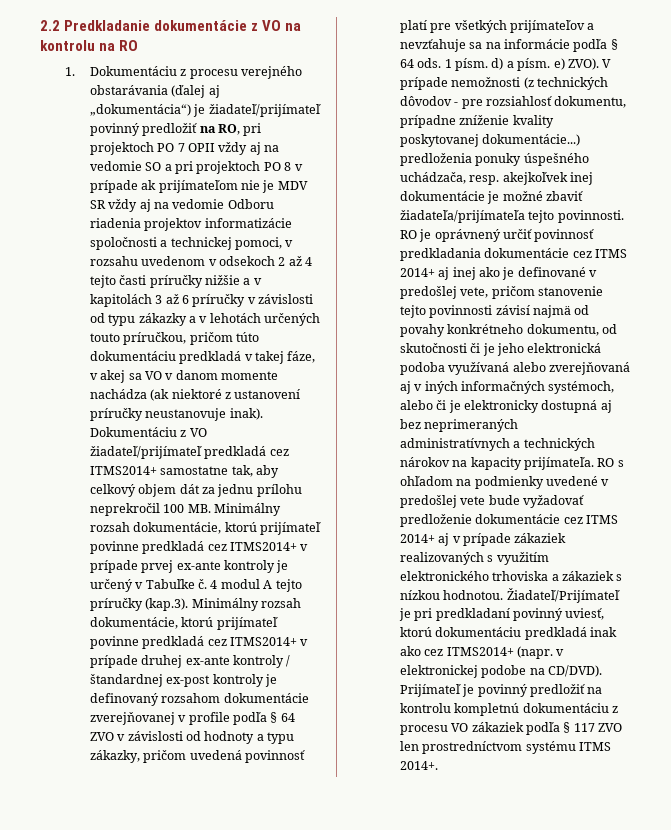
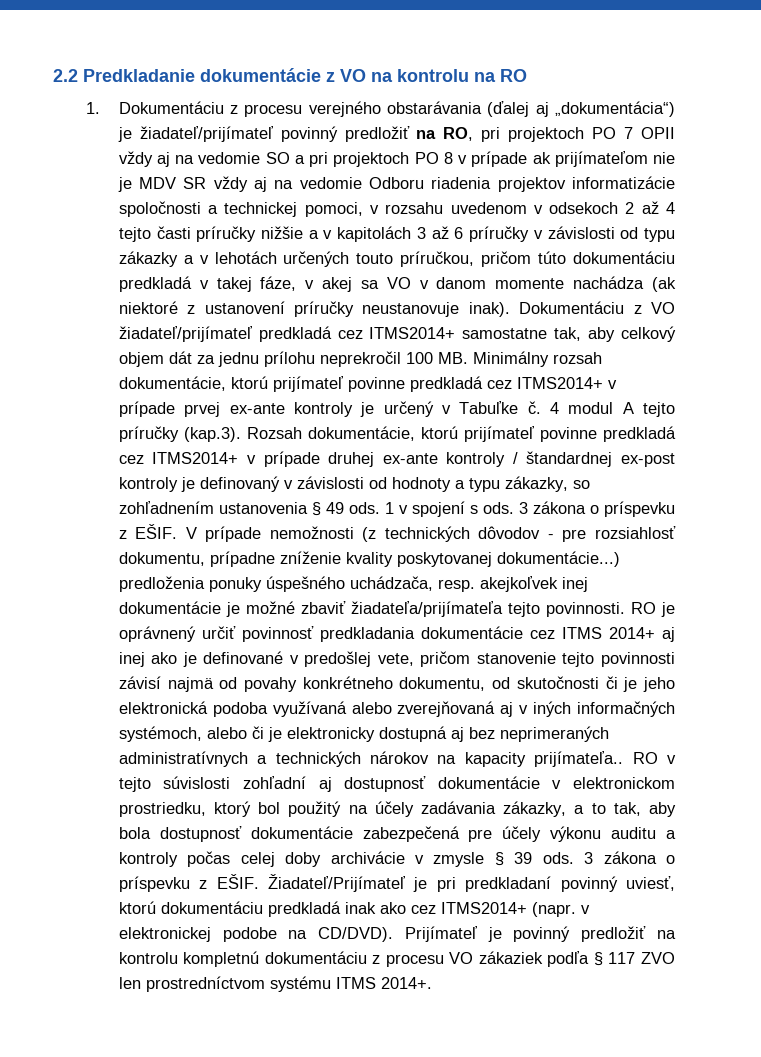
- 4 modul A tejto príručky (kap.3). Minimálny rozsah dokumentácie, ktorú prijímateľ povinne predkladá cez ITMS2014+ v prípade druhej ex-ante kontroly / štandardnej ex-post kontroly je definovaný rozsahom dokumentácie zverejňovanej v profile podľa § 64 ZVO v závislosti od hodnoty a typu zákazky, pričom uvedená povinnosť platí pre všetkých prijímateľov a nevzťahuje sa na informácie podľa § 64 ods. 1 písm. d) a písm. e) ZVO).
+ 4 modul A tejto príručky (kap.3). Rozsah dokumentácie, ktorú prijímateľ povinne predkladá cez ITMS2014+ v prípade druhej ex-ante kontroly / štandardnej ex-post kontroly je definovaný v závislosti od hodnoty a typu zákazky, so zohľadnením ustanovenia § 49 ods. 1 v spojení s ods. 3 zákona o príspevku z EŠIF.
- RO je oprávnený určiť povinnosť predkladania dokumentácie cez ITMS 2014+ aj inej ako je definované v predošlej vete, pričom stanovenie tejto povinnosti závisí najmä od povahy konkrétneho dokumentu, od skutočnosti či je jeho elektronická podoba využívaná alebo zverejňovaná aj v iných informačných systémoch, alebo či je elektronicky dostupná aj bez neprimeraných administratívnych a technických nárokov na kapacity prijímateľa. RO s ohľadom na podmienky uvedené v predošlej vete bude vyžadovať predloženie dokumentácie cez ITMS 2014+ aj v prípade zákaziek realizovaných s využitím elektronického trhoviska a zákaziek s nízkou hodnotou.
+ RO je oprávnený určiť povinnosť predkladania dokumentácie cez ITMS 2014+ aj inej ako je definované v predošlej vete, pričom stanovenie tejto povinnosti závisí najmä od povahy konkrétneho dokumentu, od skutočnosti či je jeho elektronická podoba využívaná alebo zverejňovaná aj v iných informačných systémoch, alebo či je elektronicky dostupná aj bez neprimeraných administratívnych a technických nárokov na kapacity prijímateľa.. RO v tejto súvislosti zohľadní aj dostupnosť dokumentácie v elektronickom prostriedku, ktorý bol použitý na účely zadávania zákazky, a to tak, aby bola dostupnosť dokumentácie zabezpečená pre účely výkonu auditu a kontroly počas celej doby archivácie v zmysle § 39 ods. 3 zákona o príspevku z EŠIF.

